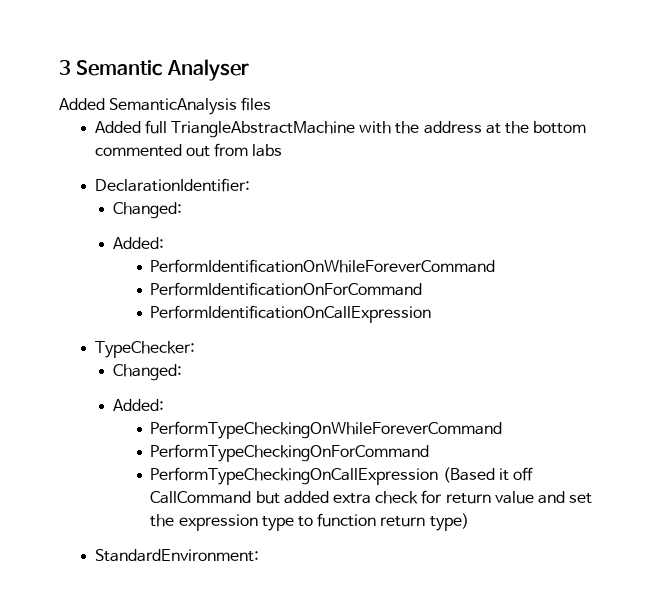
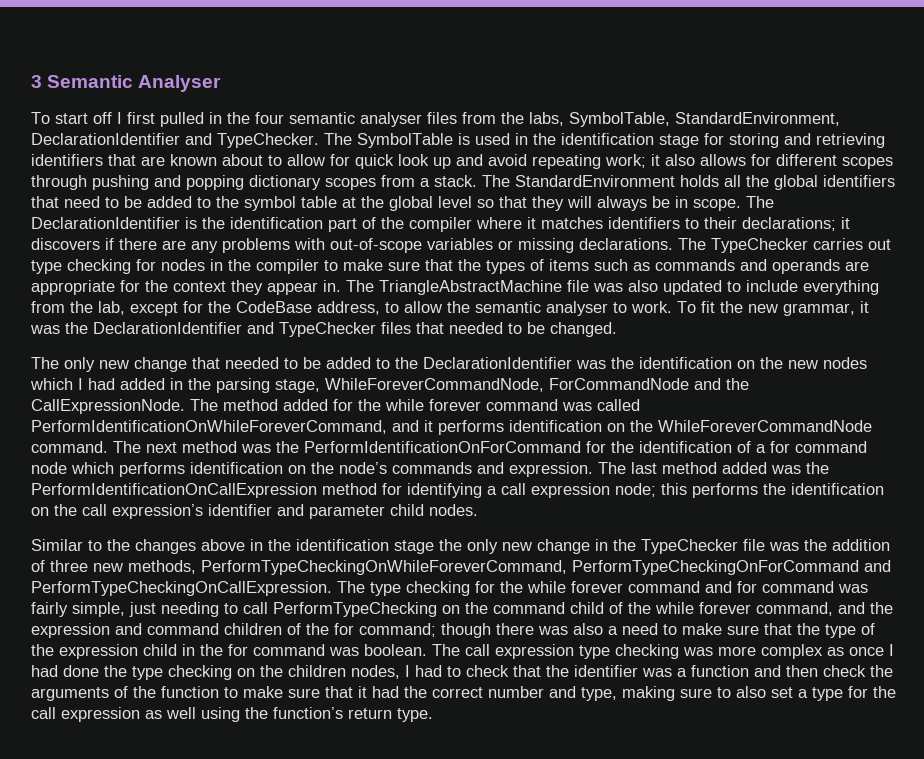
- Added SemanticAnalysis files
- Added full TriangleAbstractMachine with the address at the bottom commented out from labs
- DeclarationIdentifier:
- Changed:
- Added:
- PerformIdentificationOnWhileForeverCommand
- PerformIdentificationOnForCommand
- PerformIdentificationOnCallExpression
- TypeChecker:
- Changed:
- Added:
- PerformTypeCheckingOnWhileForeverCommand
- PerformTypeCheckingOnForCommand
- PerformTypeCheckingOnCallExpression (Based it off CallCommand but added extra check for return value and set the expression type to function return type)
- StandardEnvironment:
+ To start off I first pulled in the four semantic analyser files from the labs, SymbolTable, StandardEnvironment, DeclarationIdentifier and TypeChecker. The SymbolTable is used in the identification stage for storing and retrieving identifiers that are known about to allow for quick look up and avoid repeating work; it also allows for different scopes through pushing and popping dictionary scopes from a stack. The StandardEnvironment holds all the global identifiers that need to be added to the symbol table at the global level so that they will always be in scope. The DeclarationIdentifier is the identification part of the compiler where it matches identifiers to their declarations; it discovers if there are any problems with out-of-scope variables or missing declarations. The TypeChecker carries out type checking for nodes in the compiler to make sure that the types of items such as commands and operands are appropriate for the context they appear in. The TriangleAbstractMachine file was also updated to include everything from the lab, except for the CodeBase address, to allow the semantic analyser to work. To fit the new grammar, it was the DeclarationIdentifier and TypeChecker files that needed to be changed.
+ The only new change that needed to be added to the DeclarationIdentifier was the identification on the new nodes which I had added in the parsing stage, WhileForeverCommandNode, ForCommandNode and the CallExpressionNode. The method added for the while forever command was called PerformIdentificationOnWhileForeverCommand, and it performs identification on the WhileForeverCommandNode command. The next method was the PerformIdentificationOnForCommand for the identification of a for command node which performs identification on the node’s commands and expression. The last method added was the PerformIdentificationOnCallExpression method for identifying a call expression node; this performs the identification on the call expression’s identifier and parameter child nodes.
+ Similar to the changes above in the identification stage the only new change in the TypeChecker file was the addition of three new methods, PerformTypeCheckingOnWhileForeverCommand, PerformTypeCheckingOnForCommand and PerformTypeCheckingOnCallExpression. The type checking for the while forever command and for command was fairly simple, just needing to call PerformTypeChecking on the command child of the while forever command, and the expression and command children of the for command; though there was also a need to make sure that the type of the expression child in the for command was boolean. The call expression type checking was more complex as once I had done the type checking on the children nodes, I had to check that the identifier was a function and then check the arguments of the function to make sure that it had the correct number and type, making sure to also set a type for the call expression as well using the function’s return type.

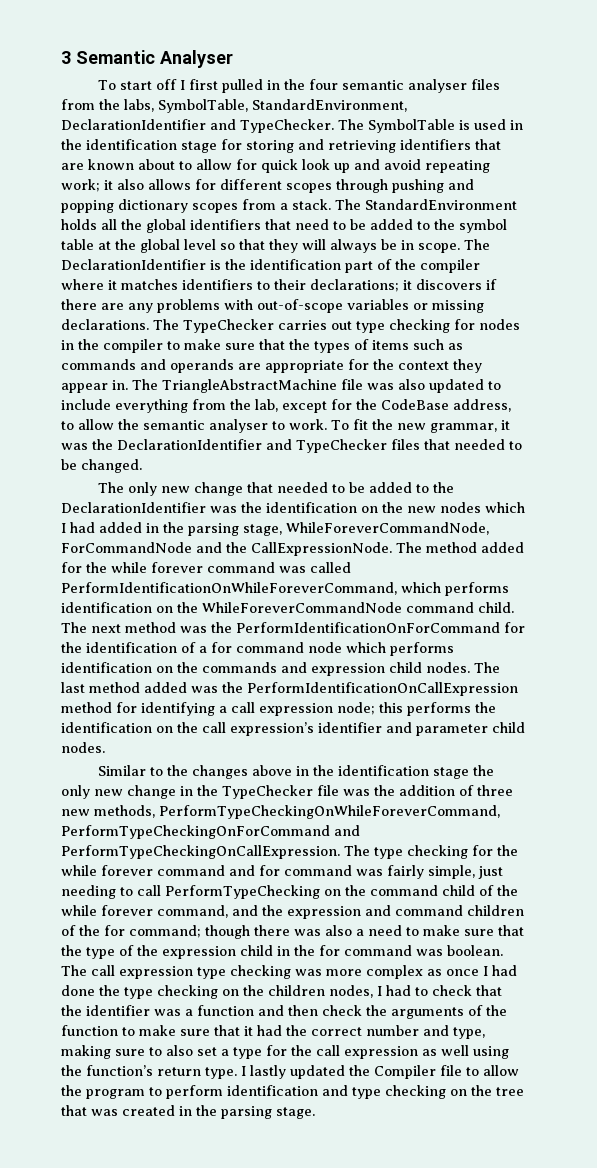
- The method added for the while forever command was called PerformIdentificationOnWhileForeverCommand, and it performs identification on the WhileForeverCommandNode command.
+ The method added for the while forever command was called PerformIdentificationOnWhileForeverCommand, which performs identification on the WhileForeverCommandNode command child.
- The next method was the PerformIdentificationOnForCommand for the identification of a for command node which performs identification on the node’s commands and expression.
+ The next method was the PerformIdentificationOnForCommand for the identification of a for command node which performs identification on the commands and expression child nodes.
+ I lastly updated the Compiler file to allow the program to perform identification and type checking on the tree that was created in the parsing stage.

